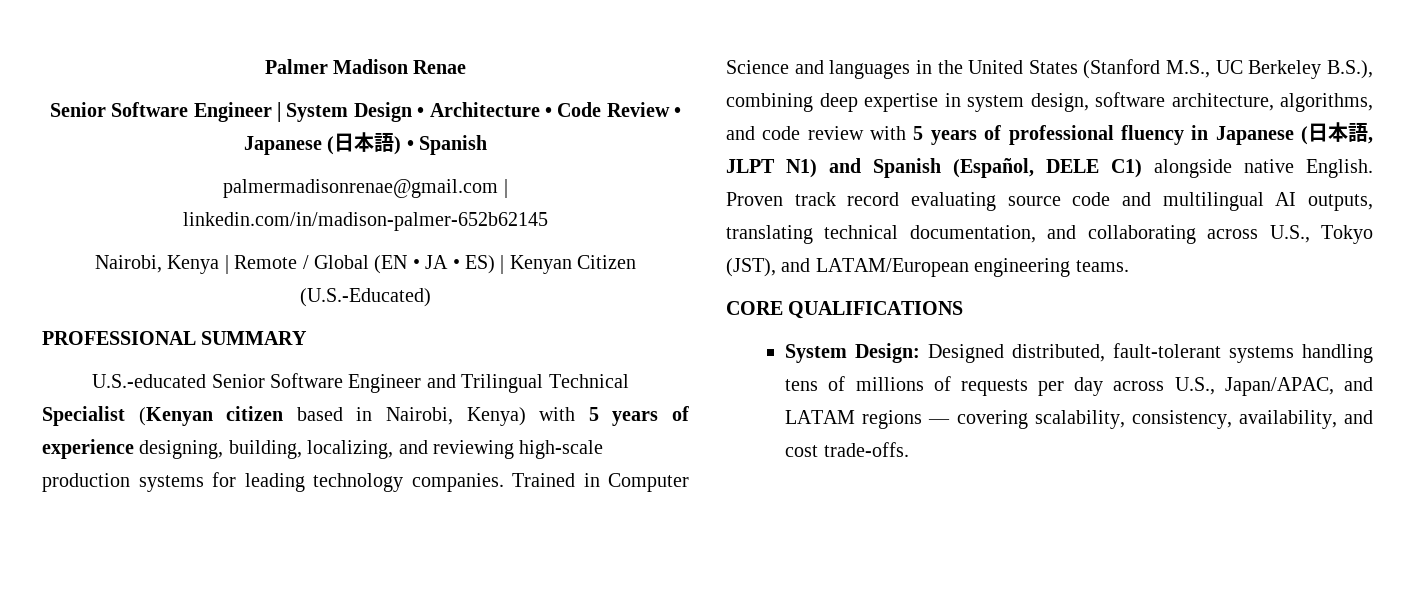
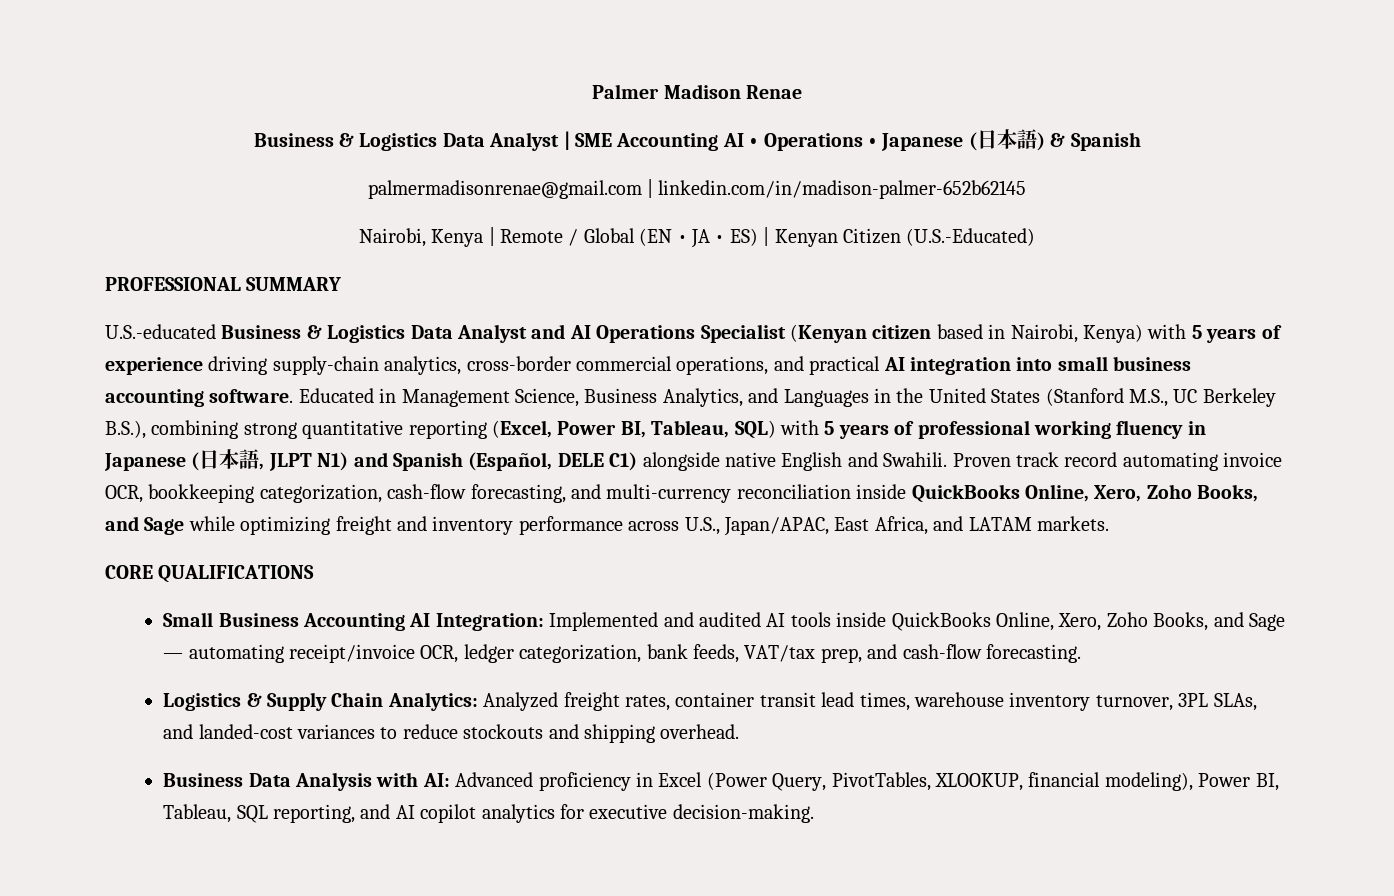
- Senior Software Engineer | System Design • Architecture • Code Review • Japanese (日本語) • Spanish
+ Business & Logistics Data Analyst | SME Accounting AI • Operations • Japanese (日本語) & Spanish
- U.S.-educated Senior Software Engineer and Trilingual Technical Specialist (Kenyan citizen based in Nairobi, Kenya) with 5 years of experience designing, building, localizing, and reviewing high-scale production systems for leading technology companies. Trained in Computer Science and languages in the United States (Stanford M.S., UC Berkeley B.S.), combining deep expertise in system design, software architecture, algorithms, and code review with 5 years of professional fluency in Japanese (日本語, JLPT N1) and Spanish (Español, DELE C1) alongside native English. Proven track record evaluating source code and multilingual AI outputs, translating technical documentation, and collaborating across U.S., Tokyo (JST), and LATAM/European engineering teams.
+ U.S.-educated Business & Logistics Data Analyst and AI Operations Specialist (Kenyan citizen based in Nairobi, Kenya) with 5 years of experience driving supply-chain analytics, cross-border commercial operations, and practical AI integration into small business accounting software. Educated in Management Science, Business Analytics, and Languages in the United States (Stanford M.S., UC Berkeley B.S.), combining strong quantitative reporting (Excel, Power BI, Tableau, SQL) with 5 years of professional working fluency in Japanese (日本語, JLPT N1) and Spanish (Español, DELE C1) alongside native English and Swahili. Proven track record automating invoice OCR, bookkeeping categorization, cash-flow forecasting, and multi-currency reconciliation inside QuickBooks Online, Xero, Zoho Books, and Sage while optimizing freight and inventory performance across U.S., Japan/APAC, East Africa, and LATAM markets.
  CORE QUALIFICATIONS
- System Design: Designed distributed, fault-tolerant systems handling tens of millions of requests per day across U.S., Japan/APAC, and LATAM regions — covering scalability, consistency, availability, and cost trade-offs.
+ Small Business Accounting AI Integration: Implemented and audited AI tools inside QuickBooks Online, Xero, Zoho Books, and Sage — automating receipt/invoice OCR, ledger categorization, bank feeds, VAT/tax prep, and cash-flow forecasting.
+ Logistics & Supply Chain Analytics: Analyzed freight rates, container transit lead times, warehouse inventory turnover, 3PL SLAs, and landed-cost variances to reduce stockouts and shipping overhead.
+ Business Data Analysis with AI: Advanced proficiency in Excel (Power Query, PivotTables, XLOOKUP, financial modeling), Power BI, Tableau, SQL reporting, and AI copilot analytics for executive decision-making.

